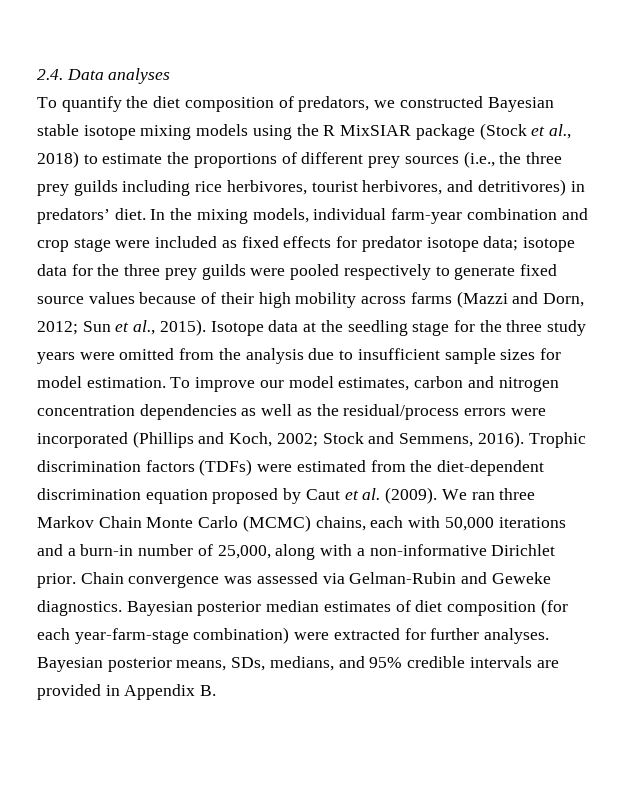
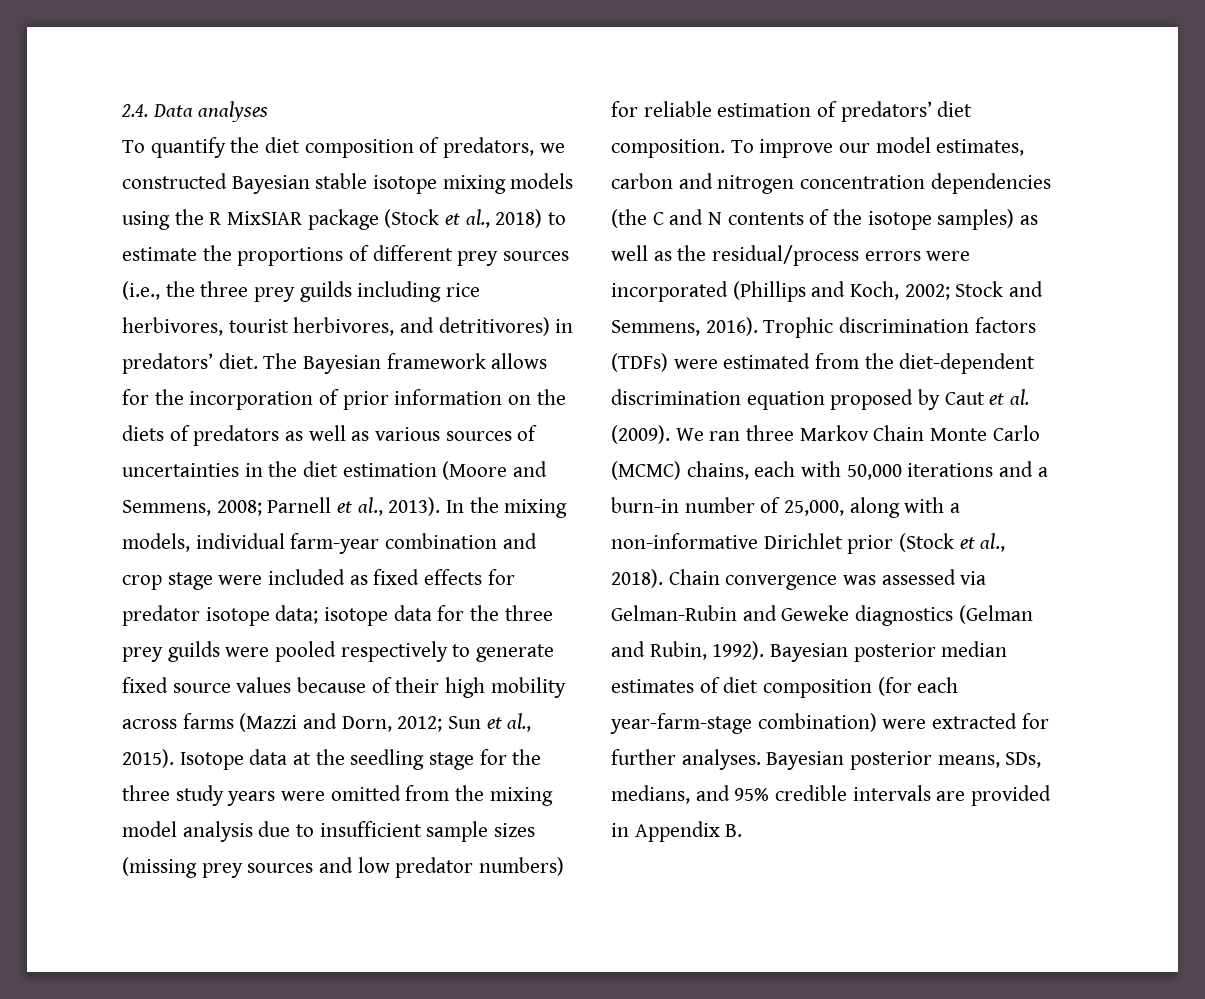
+ The Bayesian framework allows for the incorporation of prior information on the diets of predators as well as various sources of uncertainties in the diet estimation (Moore and Semmens, 2008; Parnell et al., 2013).
- Isotope data at the seedling stage for the three study years were omitted from the analysis due to insufficient sample sizes for model estimation.
+ Isotope data at the seedling stage for the three study years were omitted from the mixing model analysis due to insufficient sample sizes (missing prey sources and low predator numbers) for reliable estimation of predators’ diet composition.
- To improve our model estimates, carbon and nitrogen concentration dependencies as well as the residual/process errors were incorporated (Phillips and Koch, 2002; Stock and Semmens, 2016).
+ To improve our model estimates, carbon and nitrogen concentration dependencies (the C and N contents of the isotope samples) as well as the residual/process errors were incorporated (Phillips and Koch, 2002; Stock and Semmens, 2016).
- We ran three Markov Chain Monte Carlo (MCMC) chains, each with 50,000 iterations and a burn-in number of 25,000, along with a non-informative Dirichlet prior.
+ We ran three Markov Chain Monte Carlo (MCMC) chains, each with 50,000 iterations and a burn-in number of 25,000, along with a non-informative Dirichlet prior (Stock et al., 2018).
- Chain convergence was assessed via Gelman-Rubin and Geweke diagnostics.
+ Chain convergence was assessed via Gelman-Rubin and Geweke diagnostics (Gelman and Rubin, 1992).

